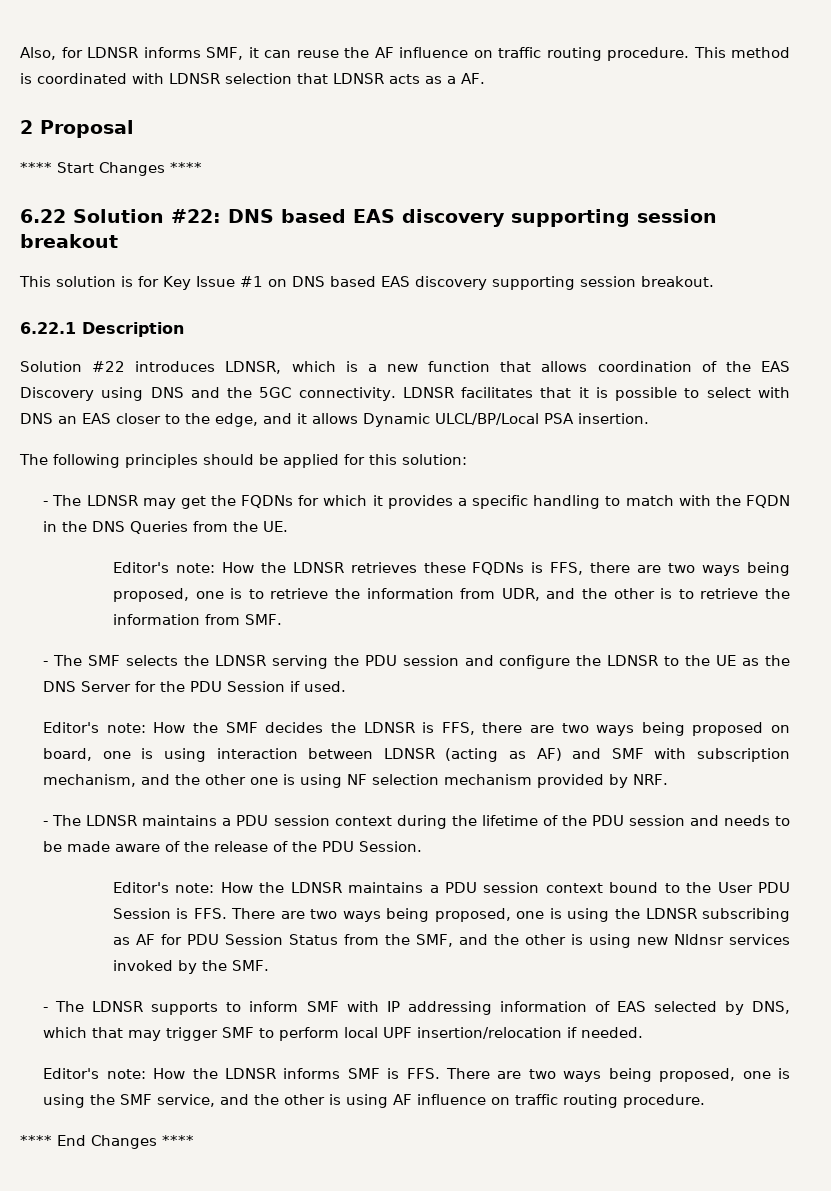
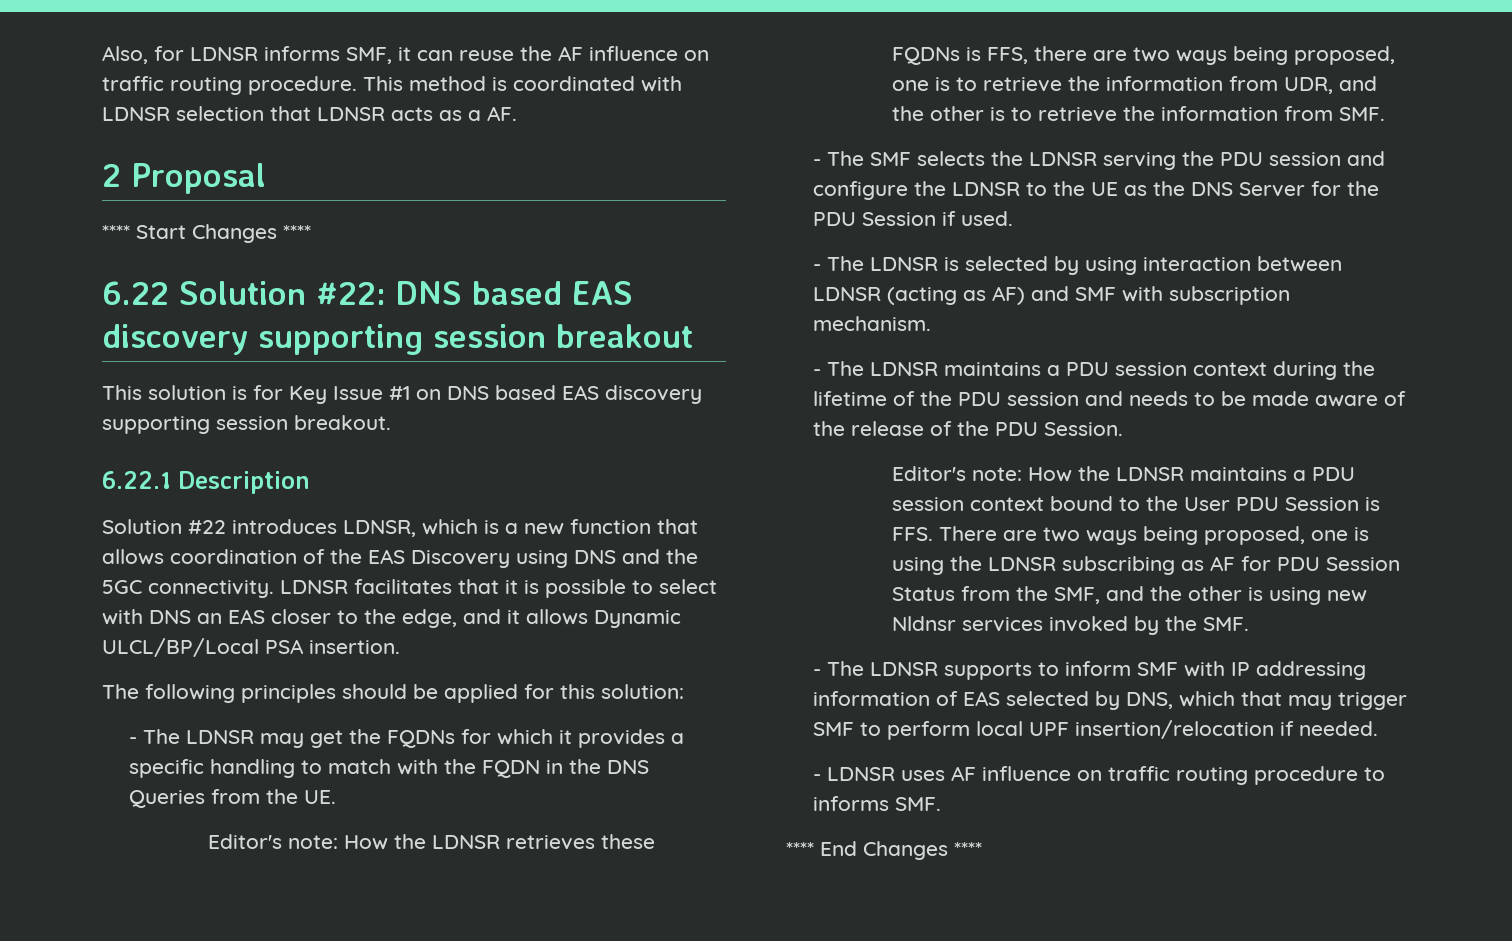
- Editor's note: How the SMF decides the LDNSR is FFS, there are two ways being proposed on board, one is using interaction between LDNSR (acting as AF) and SMF with subscription mechanism, and the other one is using NF selection mechanism provided by NRF.
+ - The LDNSR is selected by using interaction between LDNSR (acting as AF) and SMF with subscription mechanism.
- Editor's note: How the LDNSR informs SMF is FFS. There are two ways being proposed, one is using the SMF service, and the other is using AF influence on traffic routing procedure.
+ - LDNSR uses AF influence on traffic routing procedure to informs SMF.

